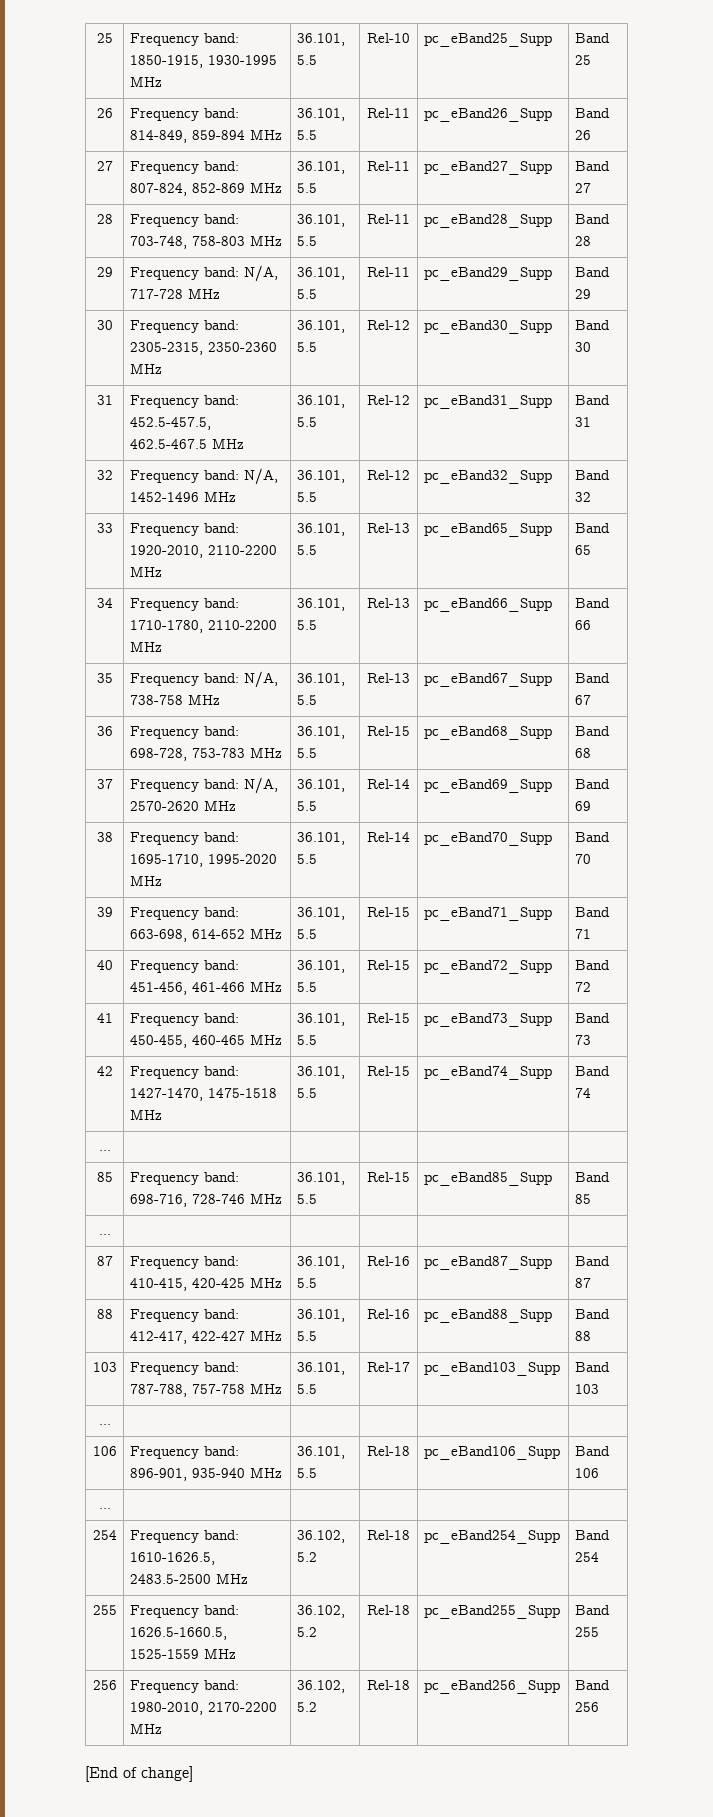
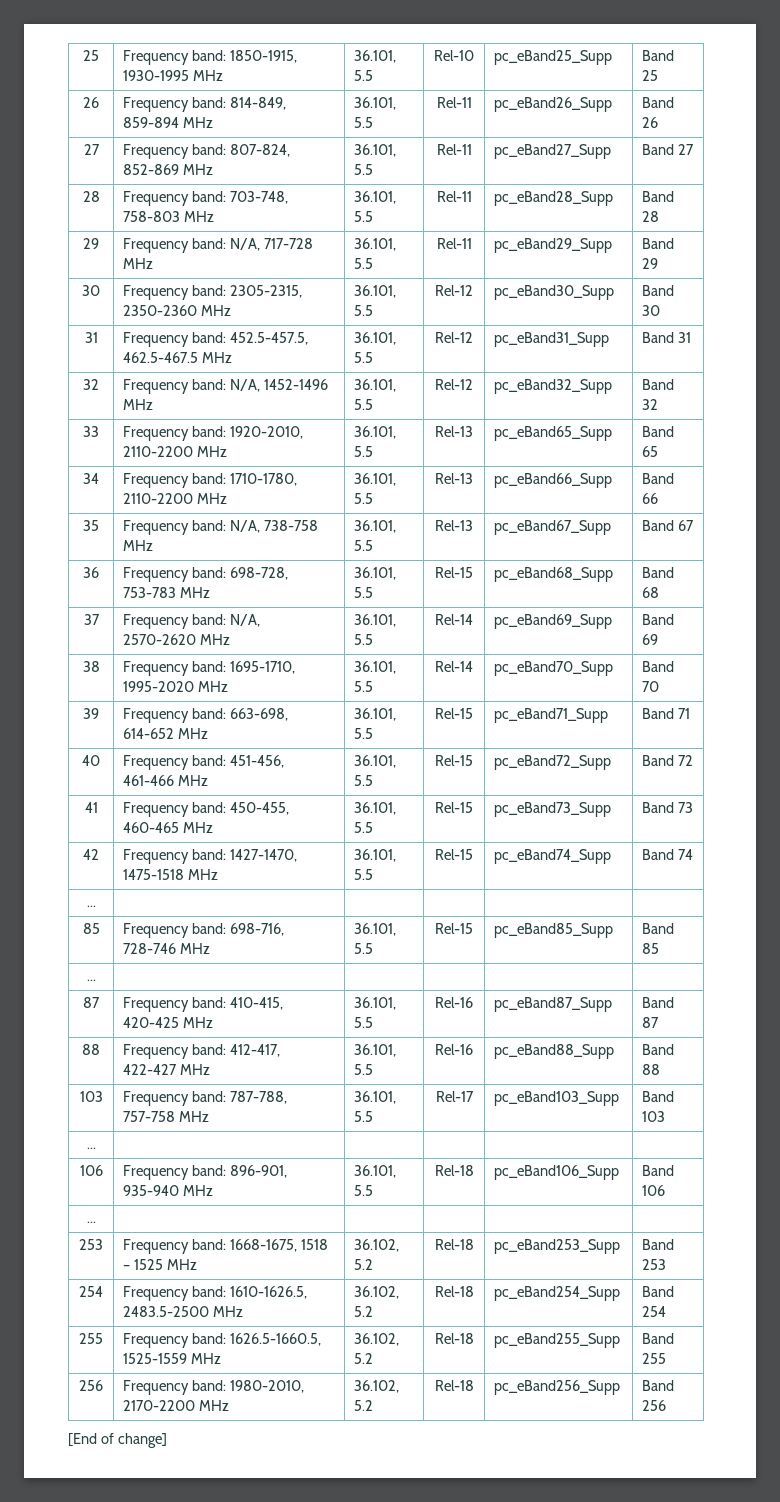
+ 253 | Frequency band: 1668-1675, 1518 – 1525 MHz | 36.102, 5.2 | Rel-18 | pc_eBand253_Supp | Band 253

